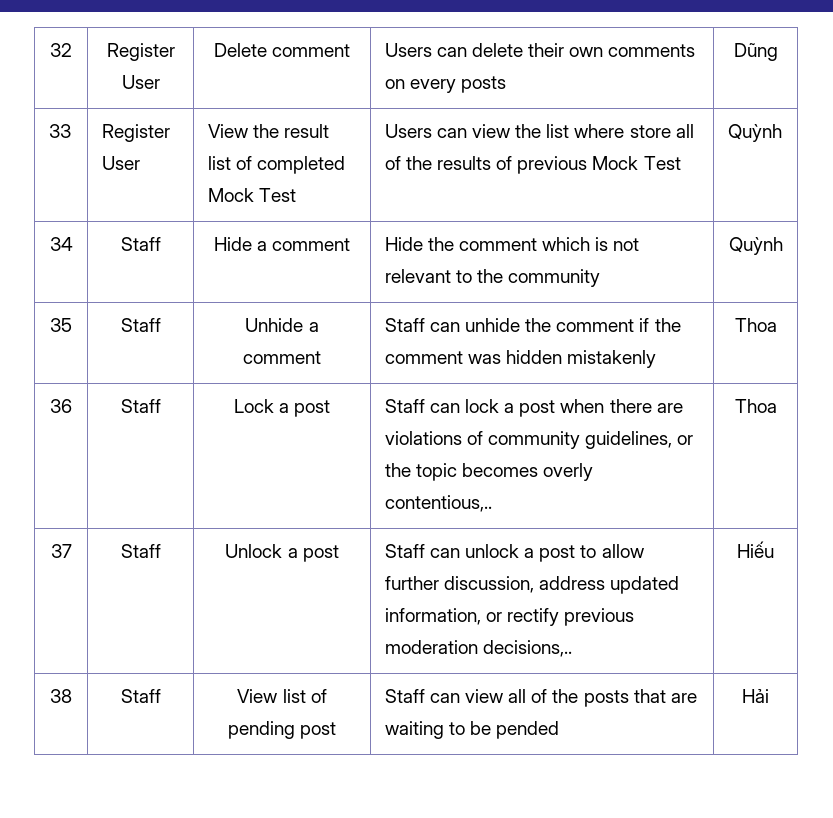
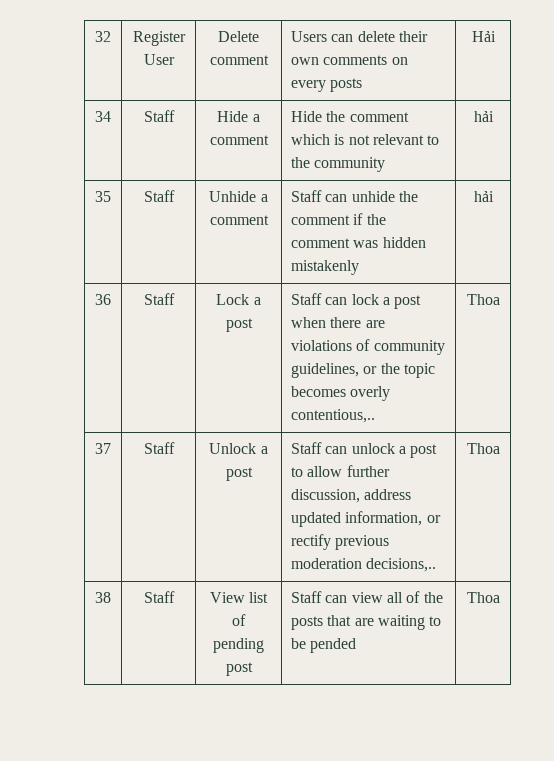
- 32 | Register User | Delete comment | Users can delete their own comments on every posts | Dũng
- 33 | Register User | View the result list of completed Mock Test | Users can view the list where store all of the results of previous Mock Test | Quỳnh
+ 32 | Register User | Delete comment | Users can delete their own comments on every posts | Hải
- 34 | Staff | Hide a comment | Hide the comment which is not relevant to the community | Quỳnh
+ 34 | Staff | Hide a comment | Hide the comment which is not relevant to the community | hải
- 35 | Staff | Unhide a comment | Staff can unhide the comment if the comment was hidden mistakenly | Thoa
+ 35 | Staff | Unhide a comment | Staff can unhide the comment if the comment was hidden mistakenly | hải
- 37 | Staff | Unlock a post | Staff can unlock a post to allow further discussion, address updated information, or rectify previous moderation decisions,.. | Hiếu
+ 37 | Staff | Unlock a post | Staff can unlock a post to allow further discussion, address updated information, or rectify previous moderation decisions,.. | Thoa
- 38 | Staff | View list of pending post | Staff can view all of the posts that are waiting to be pended | Hải
+ 38 | Staff | View list of pending post | Staff can view all of the posts that are waiting to be pended | Thoa

